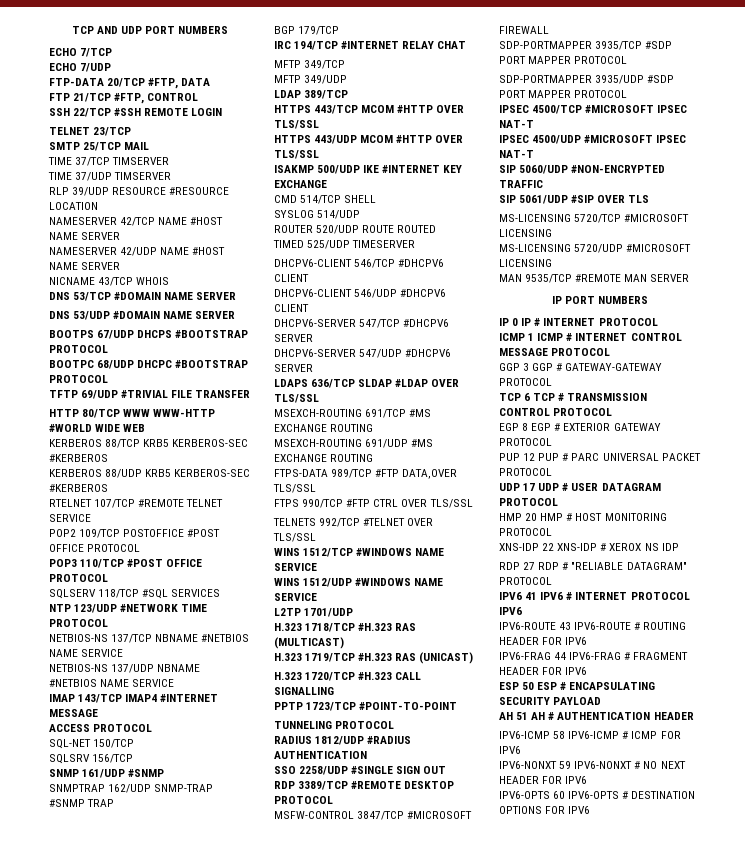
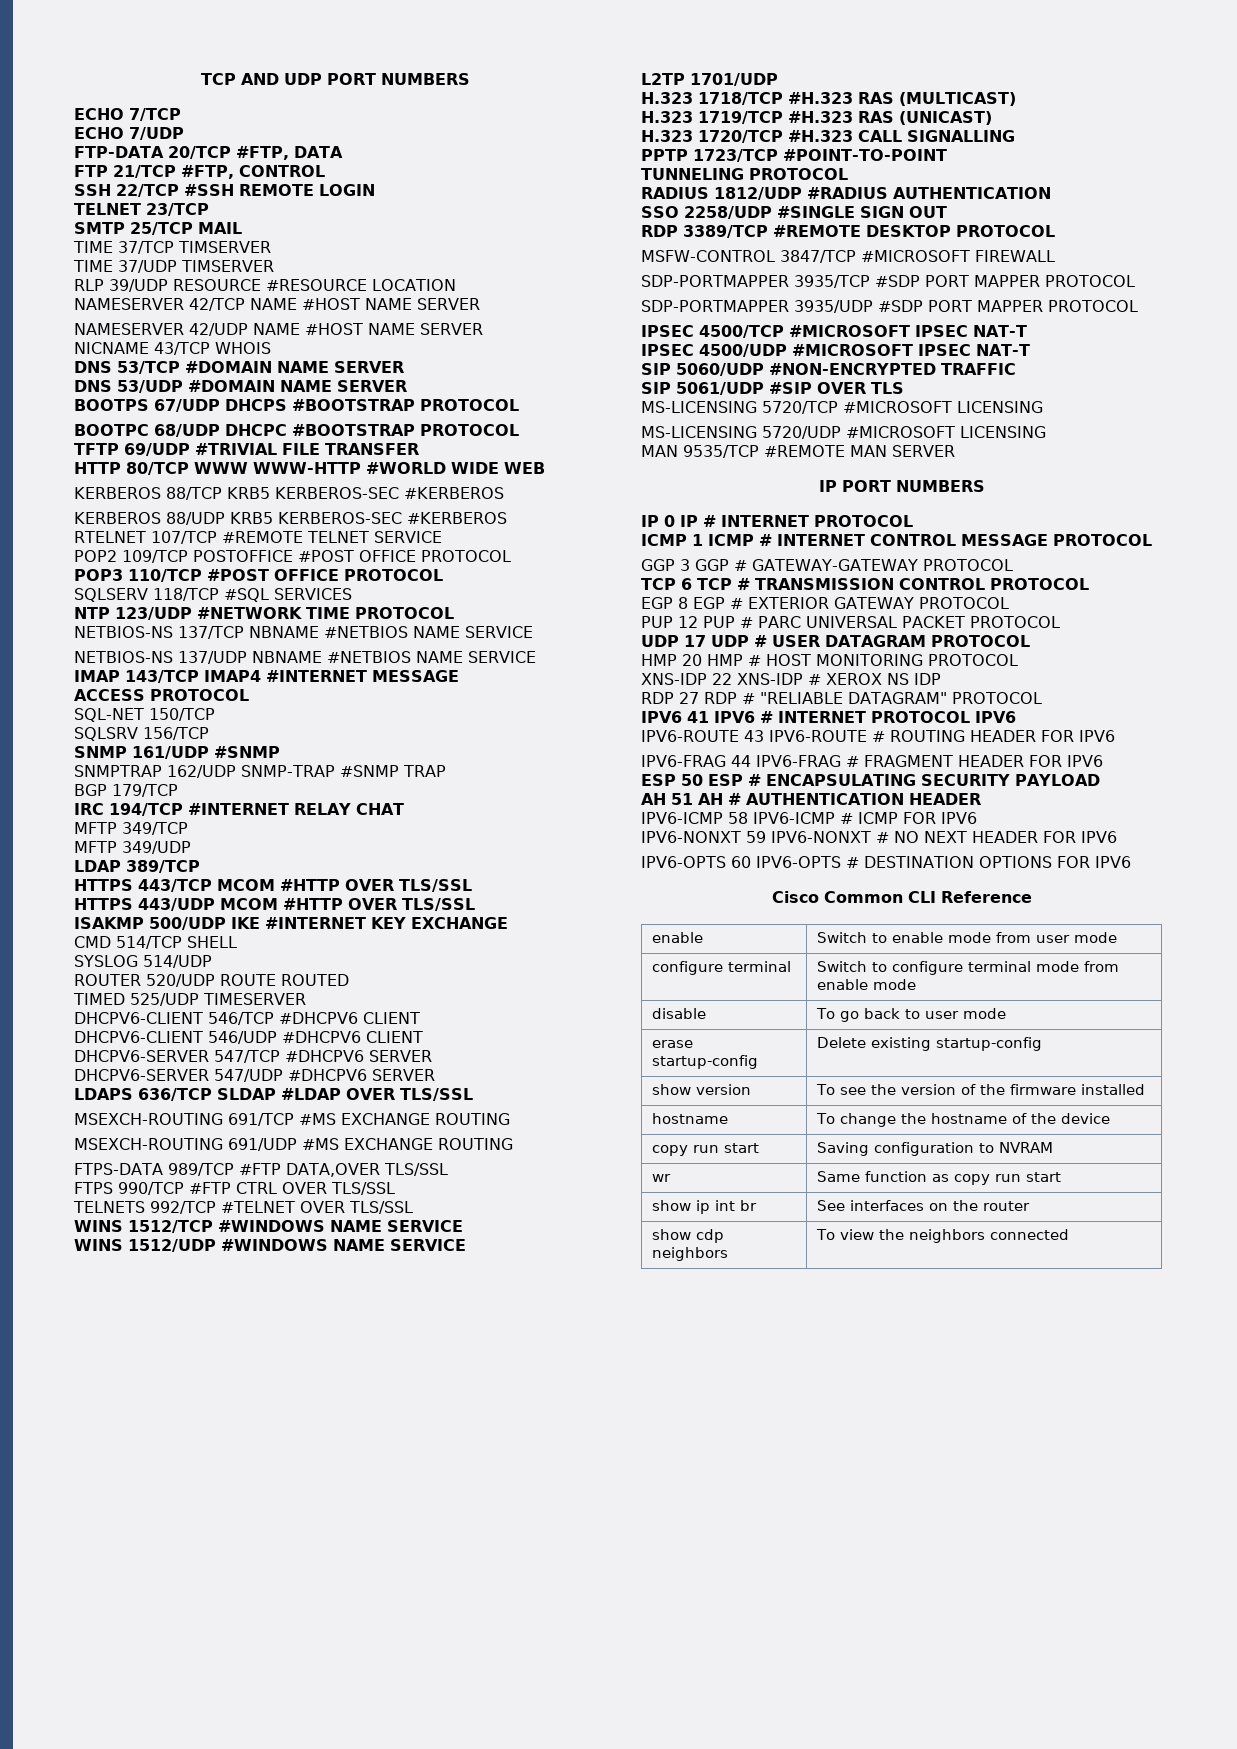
+ Cisco Common CLI Reference
+ enable | Switch to enable mode from user mode
+ configure terminal | Switch to configure terminal mode from enable mode
+ disable | To go back to user mode
+ erase startup-config | Delete existing startup-config
+ show version | To see the version of the firmware installed
+ hostname | To change the hostname of the device
+ copy run start | Saving configuration to NVRAM
+ wr | Same function as copy run start
+ show ip int br | See interfaces on the router
+ show cdp neighbors | To view the neighbors connected

